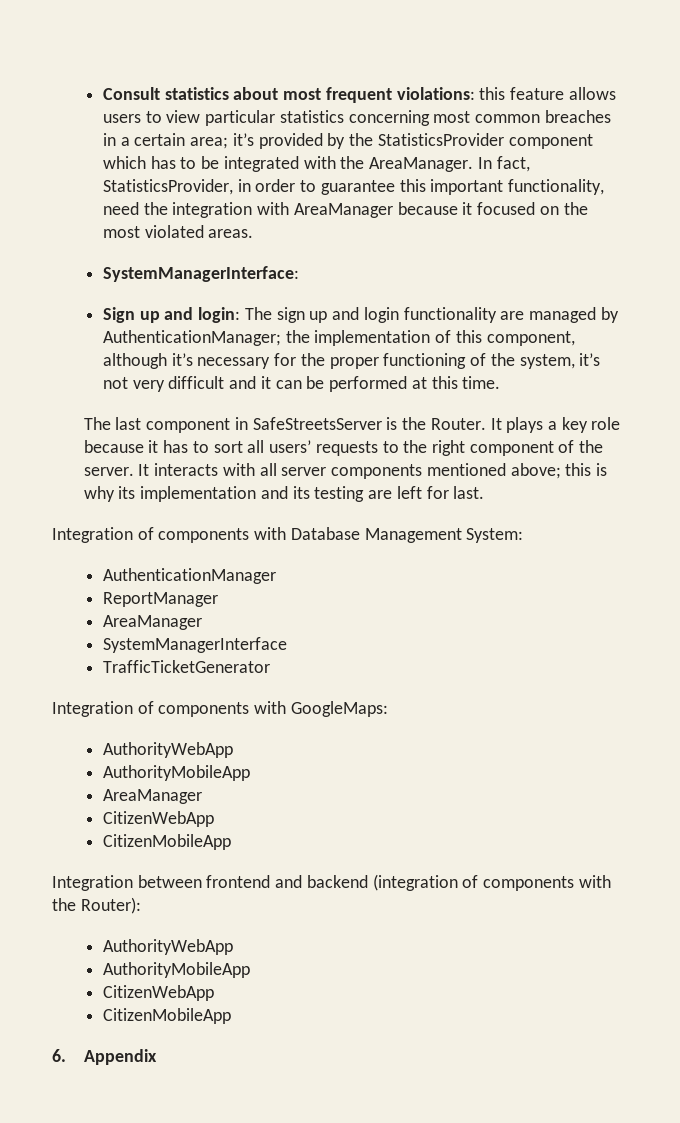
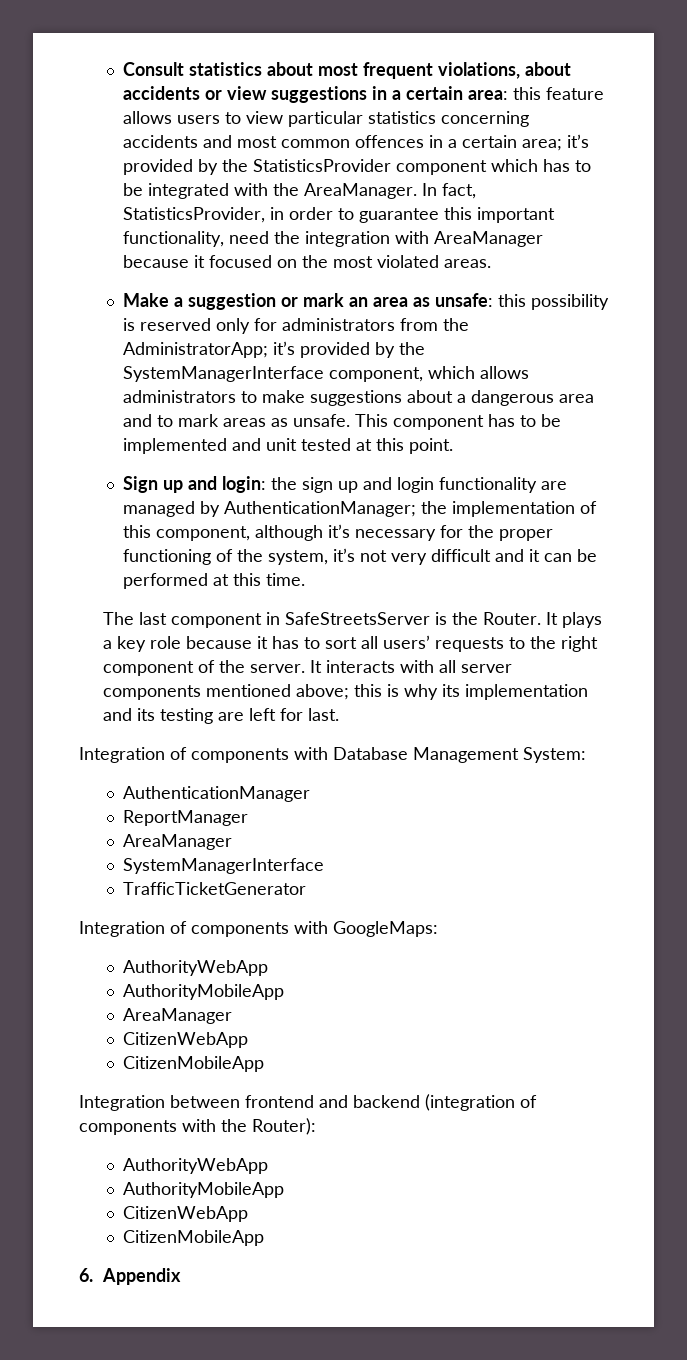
- Consult statistics about most frequent violations: this feature allows users to view particular statistics concerning most common breaches in a certain area; it’s provided by the StatisticsProvider component which has to be integrated with the AreaManager.
+ Consult statistics about most frequent violations, about accidents or view suggestions in a certain area: this feature allows users to view particular statistics concerning accidents and most common offences in a certain area; it’s provided by the StatisticsProvider component which has to be integrated with the AreaManager.
- SystemManagerInterface:
+ Make a suggestion or mark an area as unsafe: this possibility is reserved only for administrators from the AdministratorApp; it’s provided by the SystemManagerInterface component, which allows administrators to make suggestions about a dangerous area and to mark areas as unsafe. This component has to be implemented and unit tested at this point.
- Sign up and login: The sign up and login functionality are managed by AuthenticationManager; the implementation of this component, although it’s necessary for the proper functioning of the system, it’s not very difficult and it can be performed at this time.
+ Sign up and login: the sign up and login functionality are managed by AuthenticationManager; the implementation of this component, although it’s necessary for the proper functioning of the system, it’s not very difficult and it can be performed at this time.

